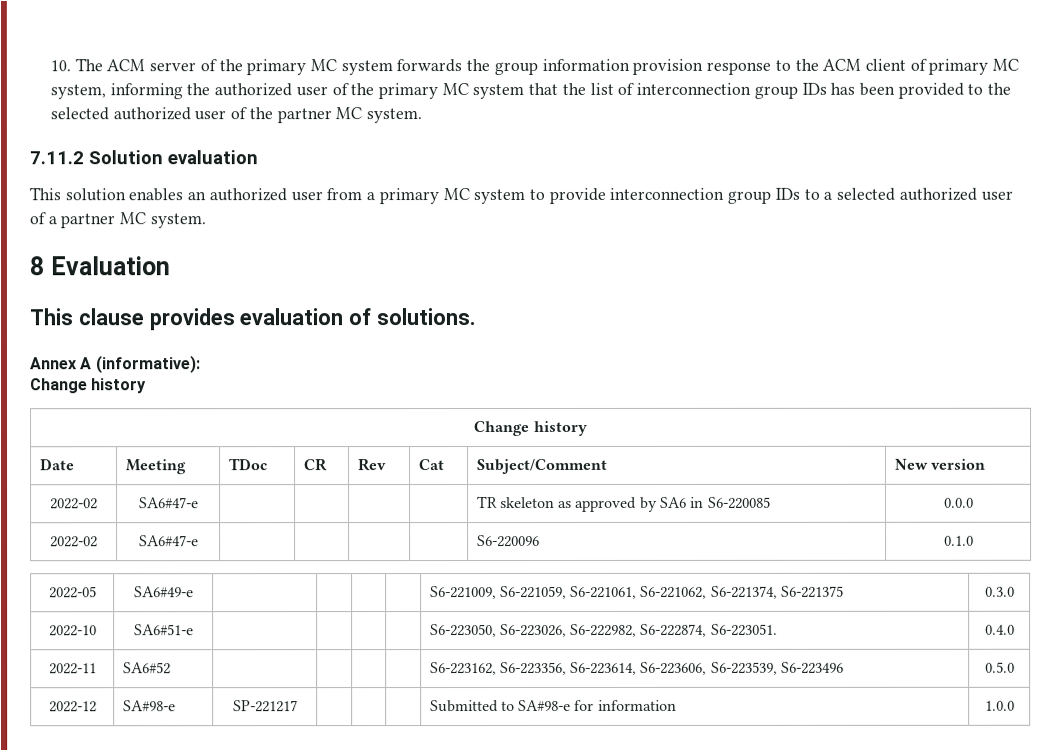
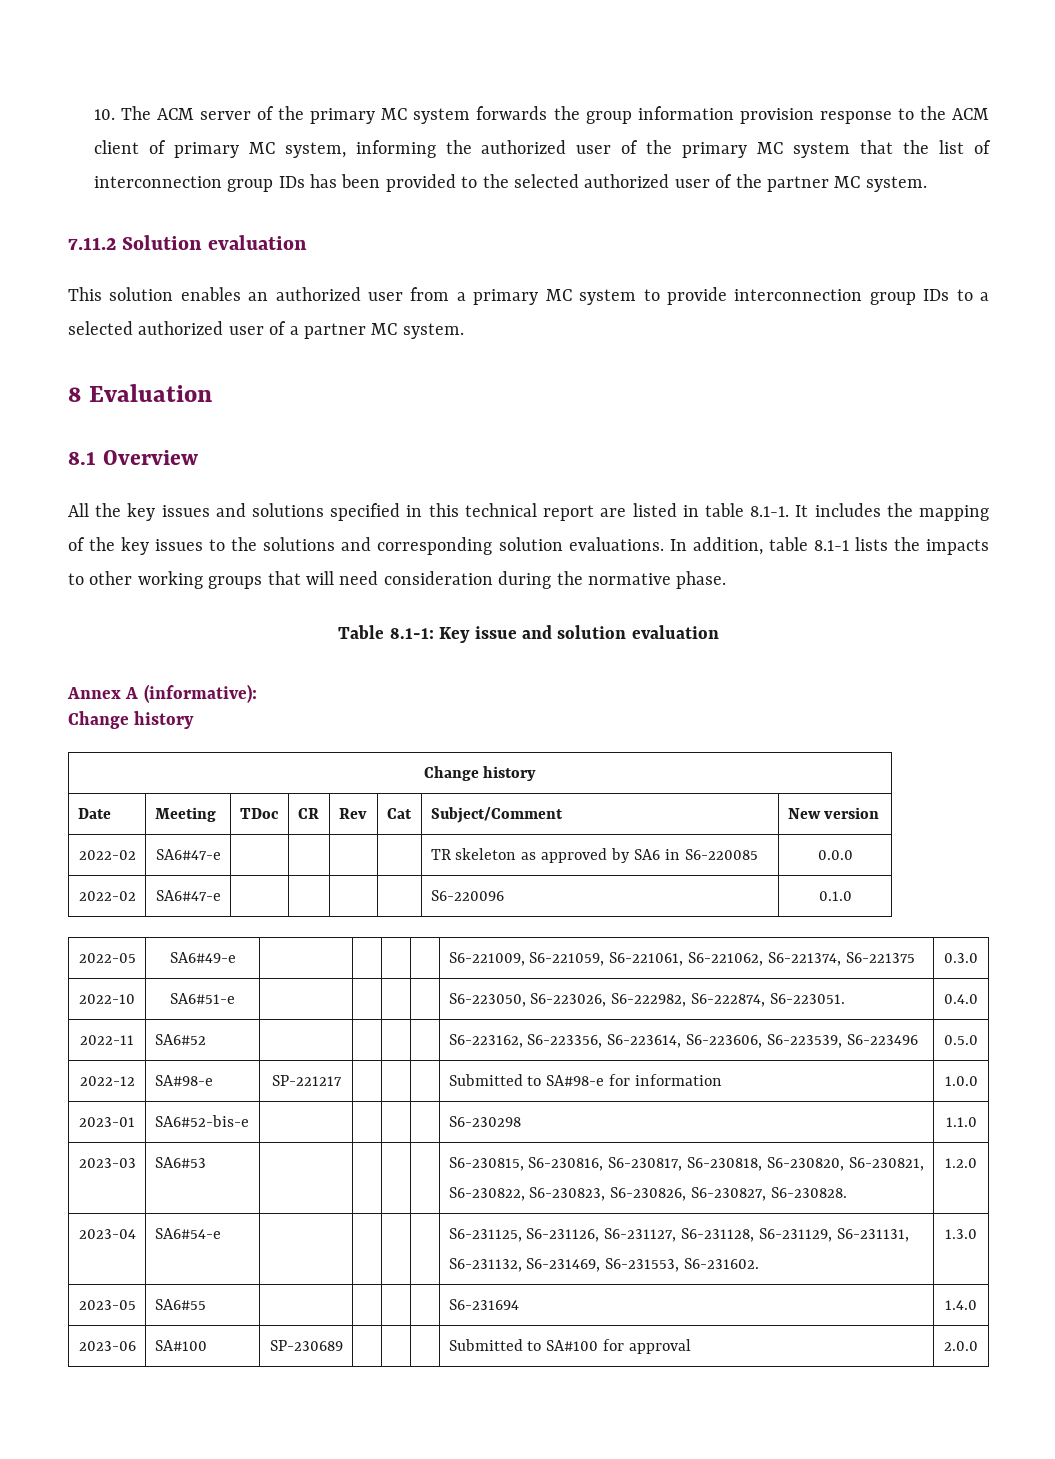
- This clause provides evaluation of solutions.
+ 8.1 Overview
+ All the key issues and solutions specified in this technical report are listed in table 8.1-1. It includes the mapping of the key issues to the solutions and corresponding solution evaluations. In addition, table 8.1-1 lists the impacts to other working groups that will need consideration during the normative phase.
+ Table 8.1-1: Key issue and solution evaluation
+ 2023-01 | SA6#52-bis-e | | | | | S6-230298 | 1.1.0
+ 2023-03 | SA6#53 | | | | | S6-230815, S6-230816, S6-230817, S6-230818, S6-230820, S6-230821, S6-230822, S6-230823, S6-230826, S6-230827, S6-230828. | 1.2.0
+ 2023-04 | SA6#54-e | | | | | S6-231125, S6-231126, S6-231127, S6-231128, S6-231129, S6-231131, S6-231132, S6-231469, S6-231553, S6-231602. | 1.3.0
+ 2023-05 | SA6#55 | | | | | S6-231694 | 1.4.0
+ 2023-06 | SA#100 | SP-230689 | | | | Submitted to SA#100 for approval | 2.0.0

